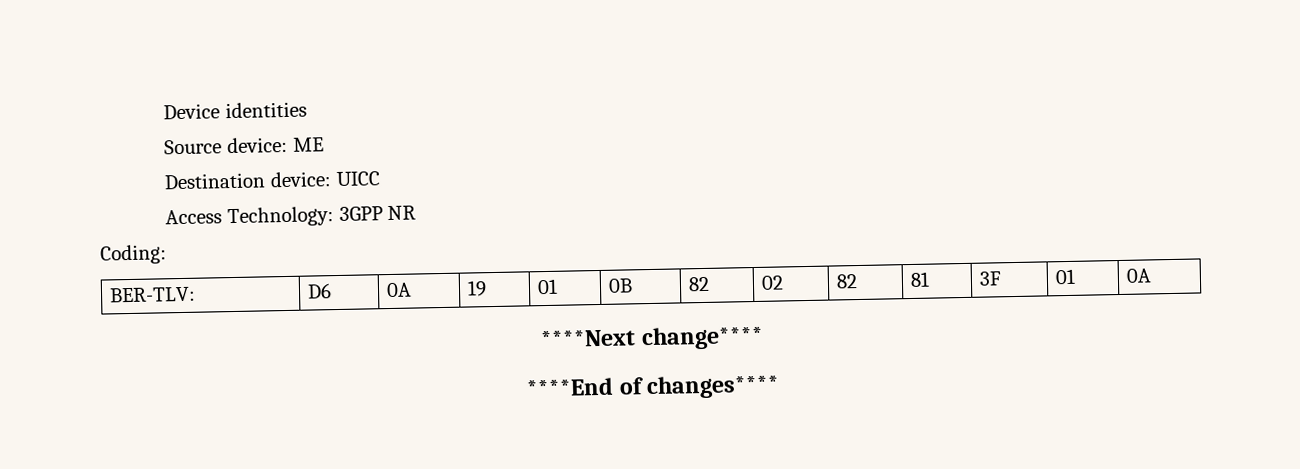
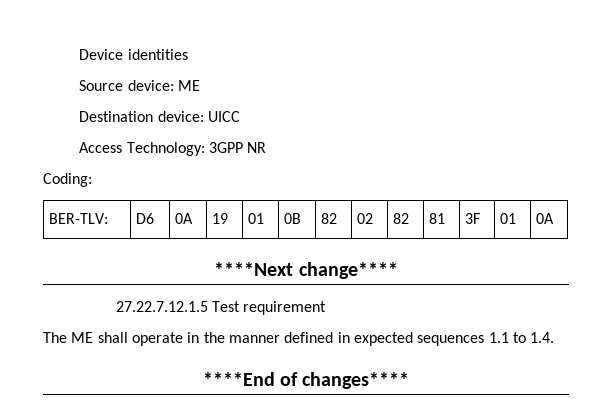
+ 27.22.7.12.1.5 Test requirement
+ The ME shall operate in the manner defined in expected sequences 1.1 to 1.4.

